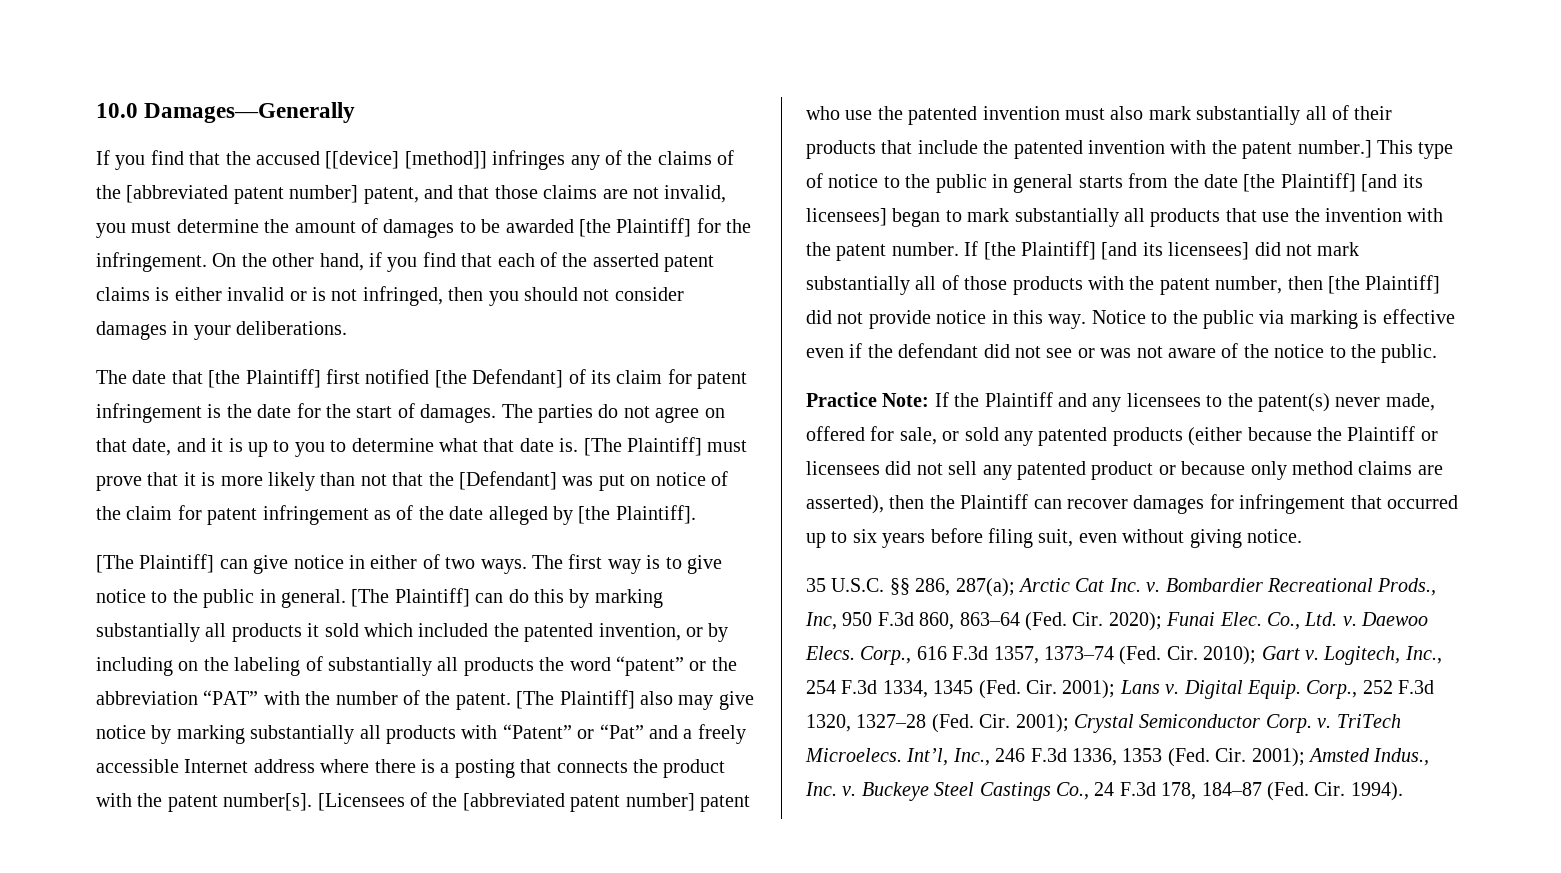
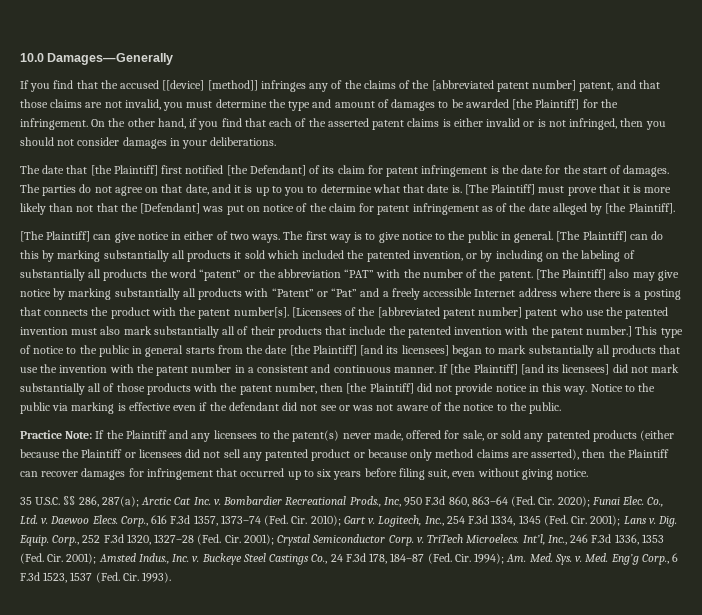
- If you find that the accused [[device] [method]] infringes any of the claims of the [abbreviated patent number] patent, and that those claims are not invalid, you must determine the amount of damages to be awarded [the Plaintiff] for the infringement.
+ If you find that the accused [[device] [method]] infringes any of the claims of the [abbreviated patent number] patent, and that those claims are not invalid, you must determine the type and amount of damages to be awarded [the Plaintiff] for the infringement.
- This type of notice to the public in general starts from the date [the Plaintiff] [and its licensees] began to mark substantially all products that use the invention with the patent number.
+ This type of notice to the public in general starts from the date [the Plaintiff] [and its licensees] began to mark substantially all products that use the invention with the patent number in a consistent and continuous manner.
- Digital Equip.
+ Dig. Equip.
- Buckeye Steel Castings Co., 24 F.3d 178, 184–87 (Fed. Cir. 1994).
+ Buckeye Steel Castings Co., 24 F.3d 178, 184–87 (Fed. Cir. 1994); Am. Med. Sys. v. Med. Eng’g Corp., 6 F.3d 1523, 1537 (Fed. Cir. 1993).

